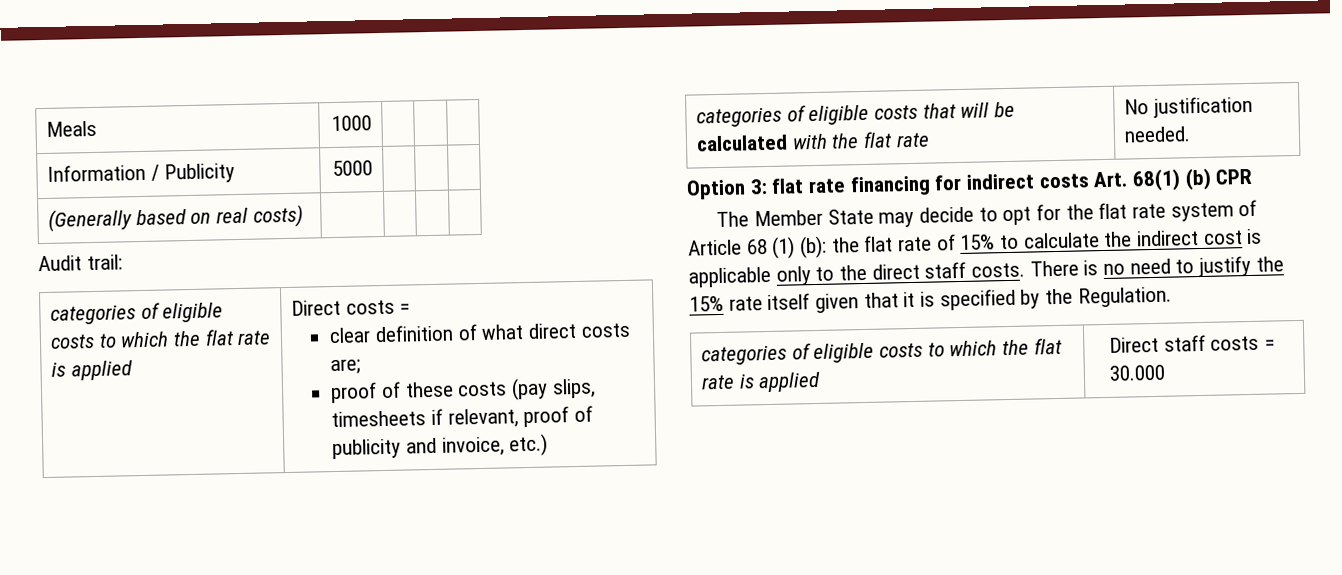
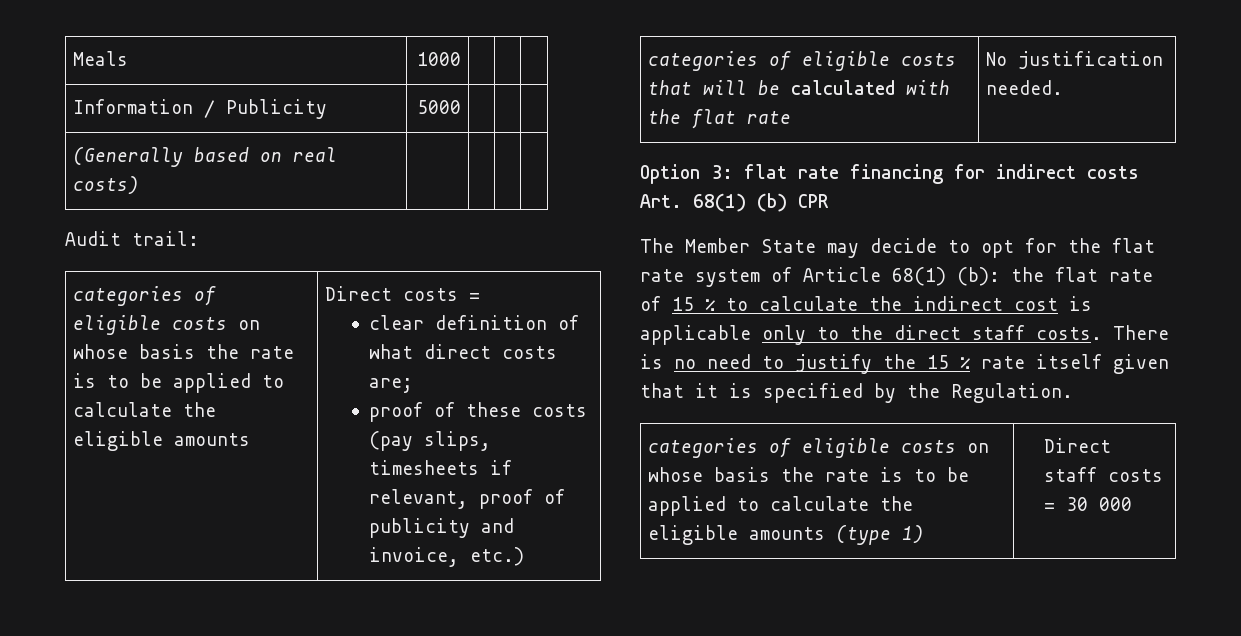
  Audit trail:
- categories of eligible costs to which the flat rate is applied
+ categories of eligible costs on whose basis the rate is to be applied to calculate the eligible amounts
- The Member State may decide to opt for the flat rate system of Article 68 (1) (b): the flat rate of 15% to calculate the indirect cost is applicable only to the direct staff costs.
+ The Member State may decide to opt for the flat rate system of Article 68(1) (b): the flat rate of 15 % to calculate the indirect cost is applicable only to the direct staff costs.
- There is no need to justify the 15% rate itself given that it is specified by the Regulation.
+ There is no need to justify the 15 % rate itself given that it is specified by the Regulation.
- categories of eligible costs to which the flat rate is applied | Direct staff costs = 30.000
+ categories of eligible costs on whose basis the rate is to be applied to calculate the eligible amounts (type 1) | Direct staff costs = 30 000

